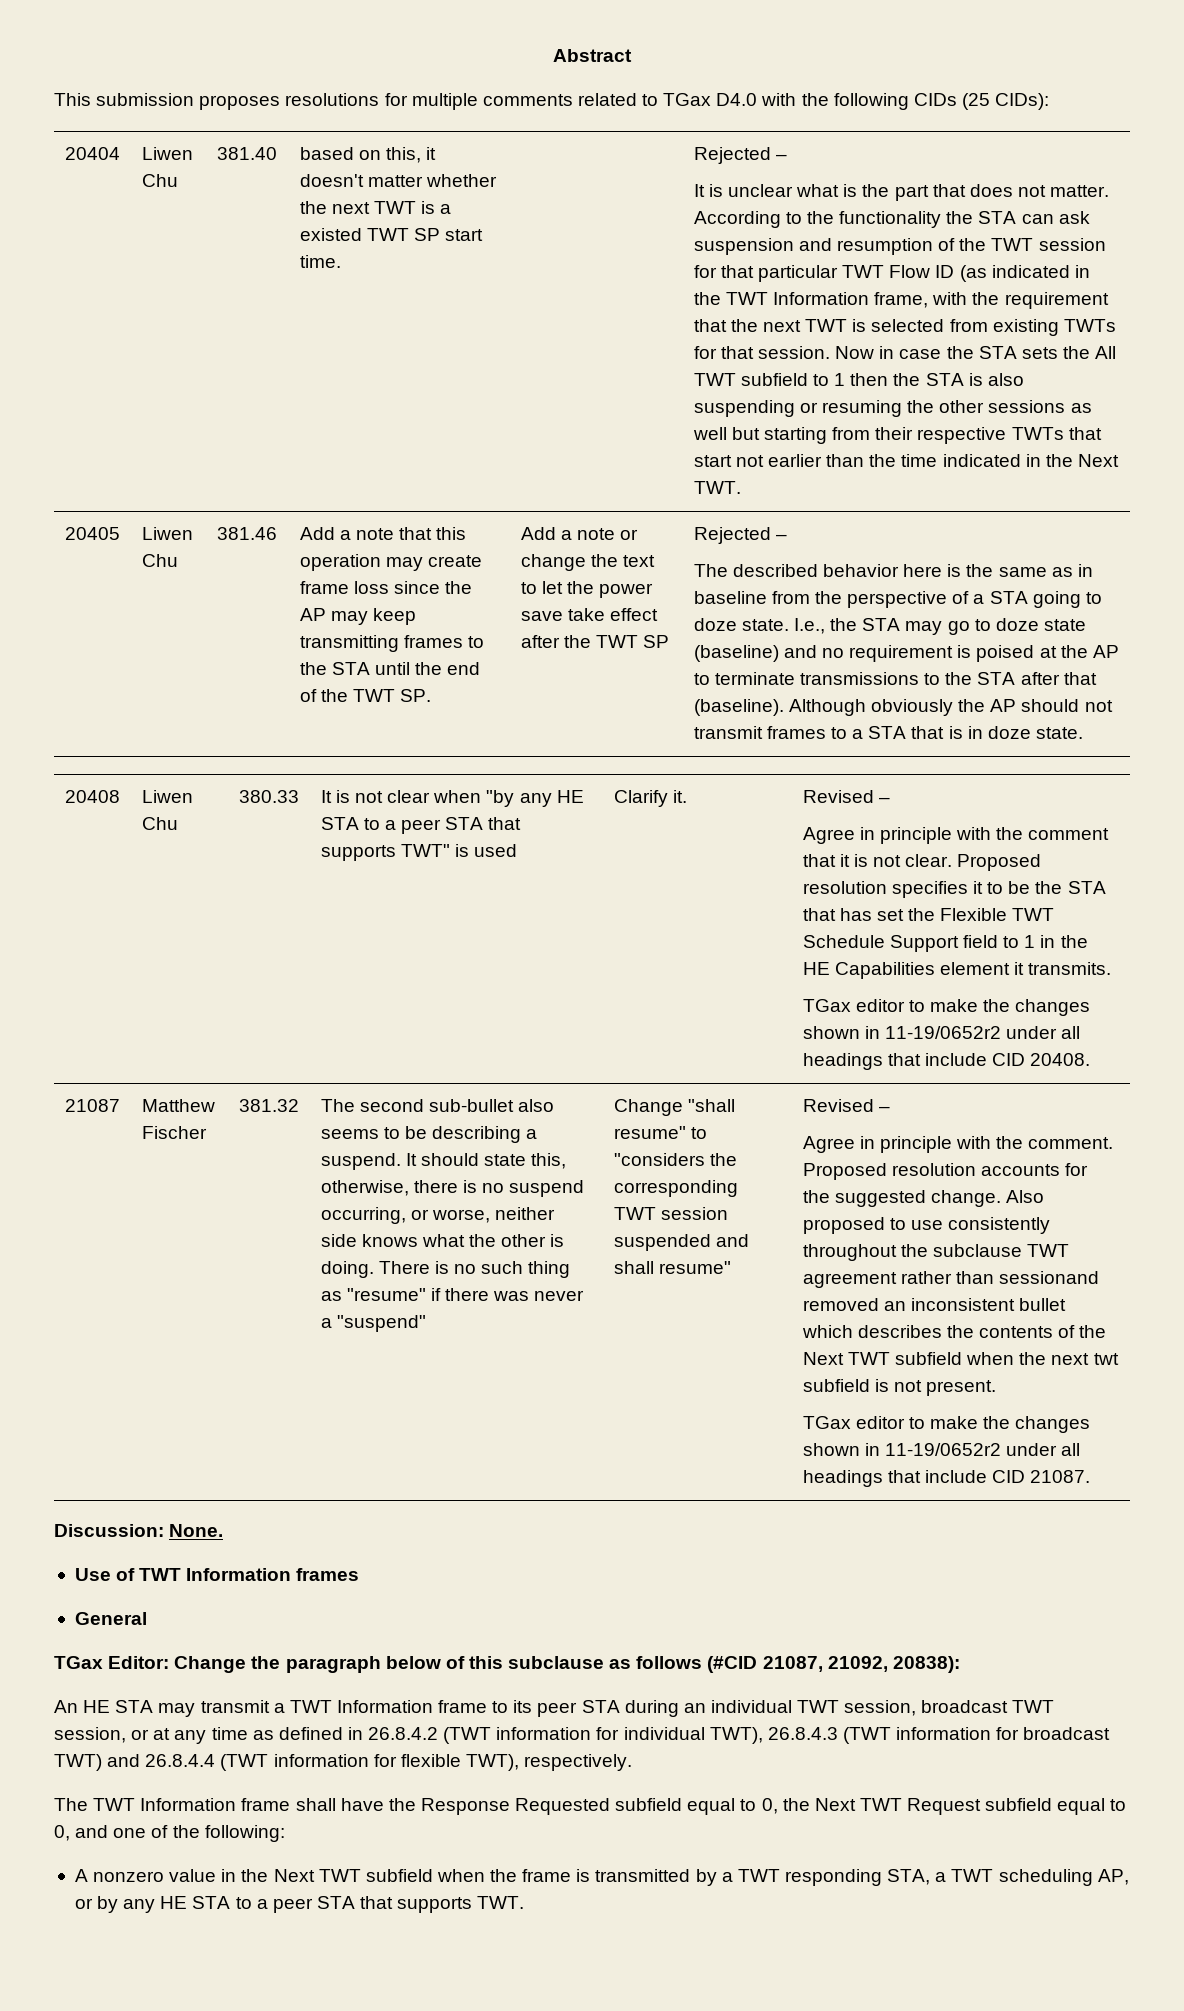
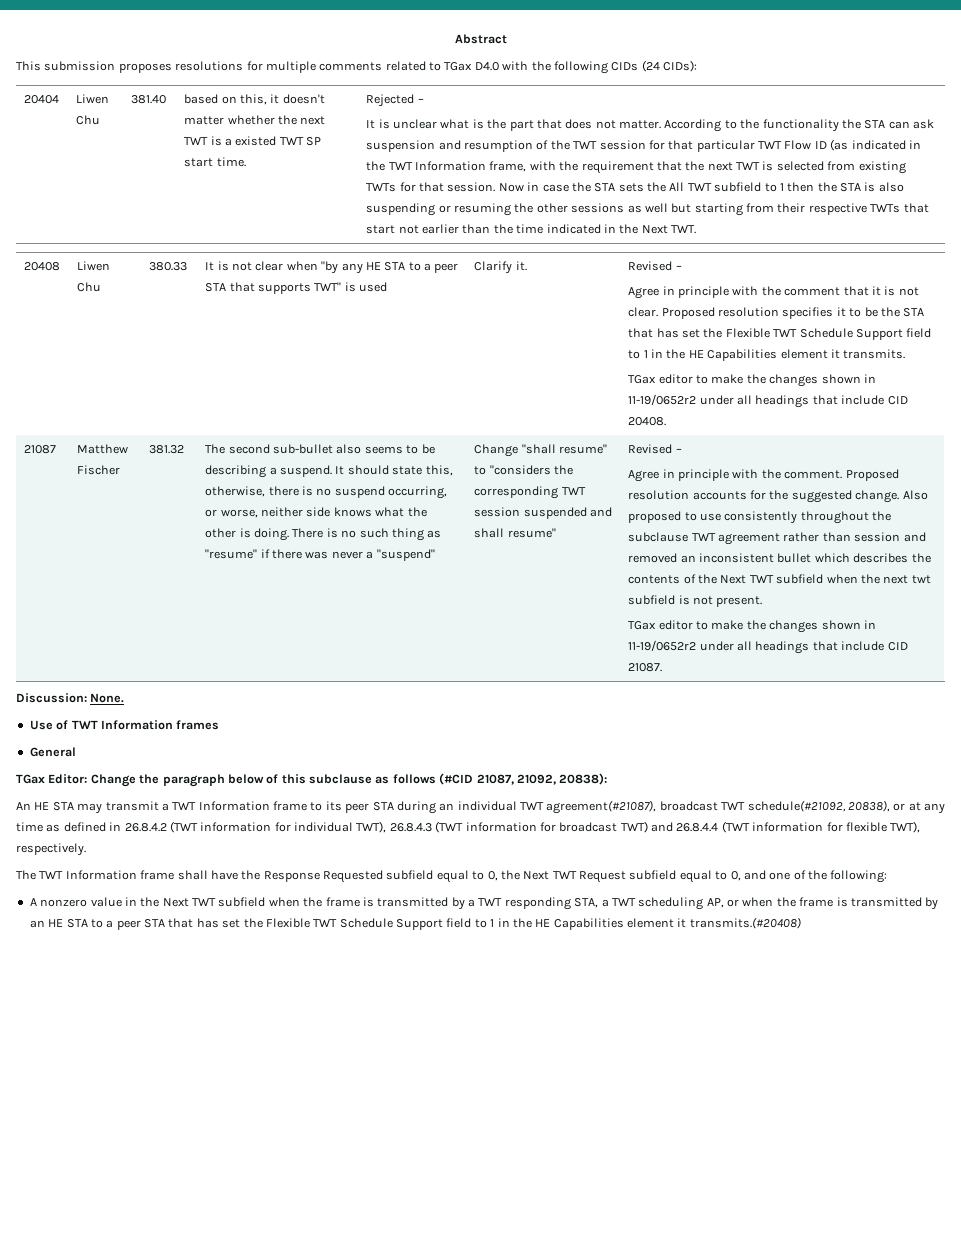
- This submission proposes resolutions for multiple comments related to TGax D4.0 with the following CIDs (25 CIDs):
+ This submission proposes resolutions for multiple comments related to TGax D4.0 with the following CIDs (24 CIDs):
- 20405 | Liwen Chu | 381.46 | Add a note that this operation may create frame loss since the AP may keep transmitting frames to the STA until the end of the TWT SP. | Add a note or change the text to let the power save take effect after the TWT SP | Rejected –
- The described behavior here is the same as in baseline from the perspective of a STA going to doze state. I.e., the STA may go to doze state (baseline) and no requirement is poised at the AP to terminate transmissions to the STA after that (baseline). Although obviously the AP should not transmit frames to a STA that is in doze state.
- Also proposed to use consistently throughout the subclause TWT agreement rather than sessionand removed an inconsistent bullet which describes the contents of the Next TWT subfield when the next twt subfield is not present.
+ Also proposed to use consistently throughout the subclause TWT agreement rather than session and removed an inconsistent bullet which describes the contents of the Next TWT subfield when the next twt subfield is not present.
- An HE STA may transmit a TWT Information frame to its peer STA during an individual TWT session, broadcast TWT session, or at any time as defined in 26.8.4.2 (TWT information for individual TWT), 26.8.4.3 (TWT information for broadcast TWT) and 26.8.4.4 (TWT information for flexible TWT), respectively.
+ An HE STA may transmit a TWT Information frame to its peer STA during an individual TWT agreement(#21087), broadcast TWT schedule(#21092, 20838), or at any time as defined in 26.8.4.2 (TWT information for individual TWT), 26.8.4.3 (TWT information for broadcast TWT) and 26.8.4.4 (TWT information for flexible TWT), respectively.
- A nonzero value in the Next TWT subfield when the frame is transmitted by a TWT responding STA, a TWT scheduling AP, or by any HE STA to a peer STA that supports TWT.
+ A nonzero value in the Next TWT subfield when the frame is transmitted by a TWT responding STA, a TWT scheduling AP, or when the frame is transmitted by an HE STA to a peer STA that has set the Flexible TWT Schedule Support field to 1 in the HE Capabilities element it transmits.(#20408)

